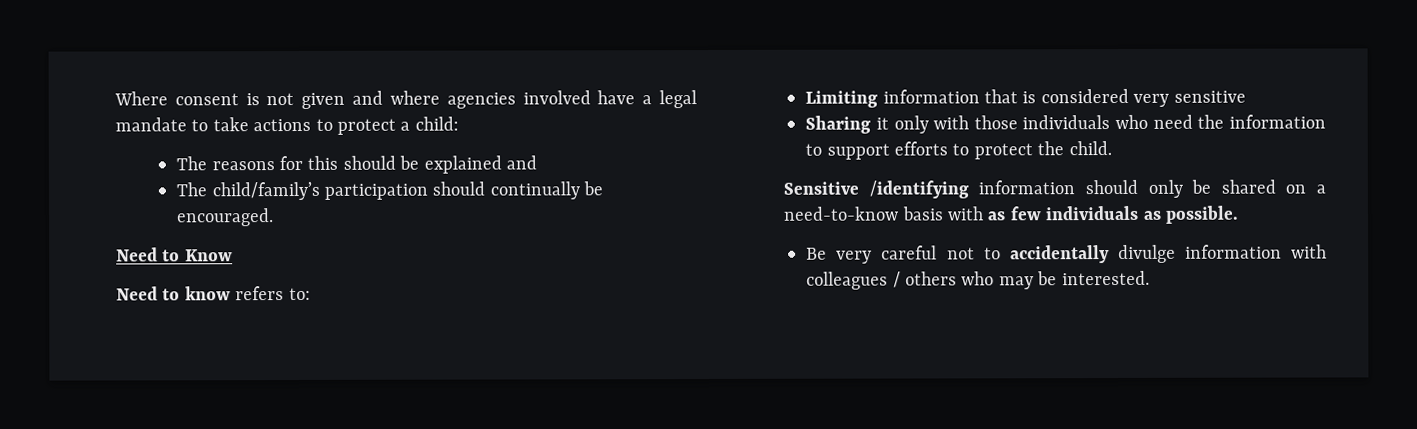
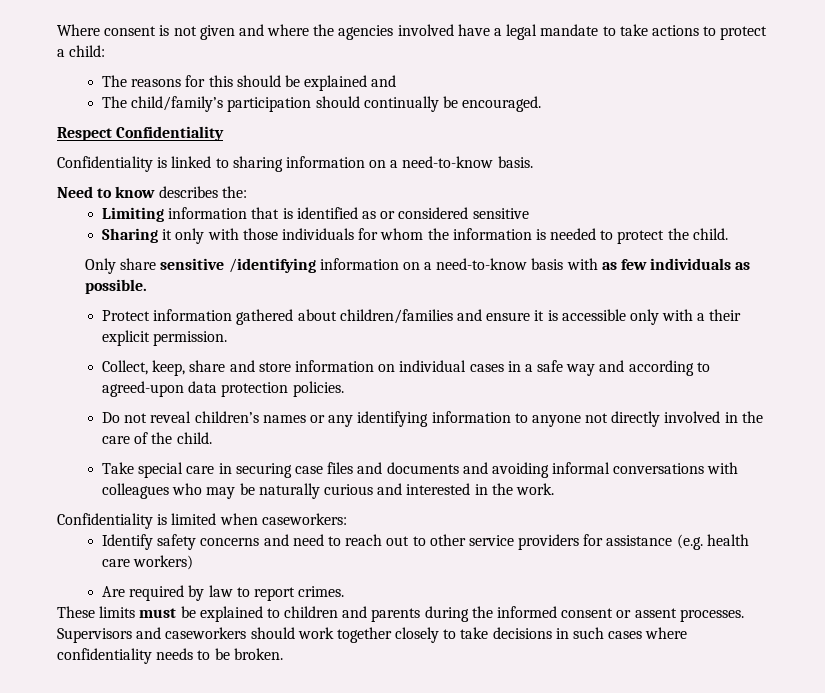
- Where consent is not given and where agencies involved have a legal mandate to take actions to protect a child:
+ Where consent is not given and where the agencies involved have a legal mandate to take actions to protect a child:
- Need to Know
+ Respect Confidentiality
+ Confidentiality is linked to sharing information on a need-to-know basis.
- Need to know refers to:
+ Need to know describes the:
- Limiting information that is considered very sensitive
+ Limiting information that is identified as or considered sensitive
- Sharing it only with those individuals who need the information to support efforts to protect the child.
- Sensitive /identifying information should only be shared on a need-to-know basis with as few individuals as possible.
+ Sharing it only with those individuals for whom the information is needed to protect the child.
+ Only share sensitive /identifying information on a need-to-know basis with as few individuals as possible.
- Be very careful not to accidentally divulge information with colleagues / others who may be interested.
+ Protect information gathered about children/families and ensure it is accessible only with a their explicit permission.
+ Collect, keep, share and store information on individual cases in a safe way and according to agreed-upon data protection policies.
+ Do not reveal children’s names or any identifying information to anyone not directly involved in the care of the child.
+ Take special care in securing case files and documents and avoiding informal conversations with colleagues who may be naturally curious and interested in the work.
+ Confidentiality is limited when caseworkers:
+ Identify safety concerns and need to reach out to other service providers for assistance (e.g. health care workers)
+ Are required by law to report crimes.
+ These limits must be explained to children and parents during the informed consent or assent processes. Supervisors and caseworkers should work together closely to take decisions in such cases where confidentiality needs to be broken.

